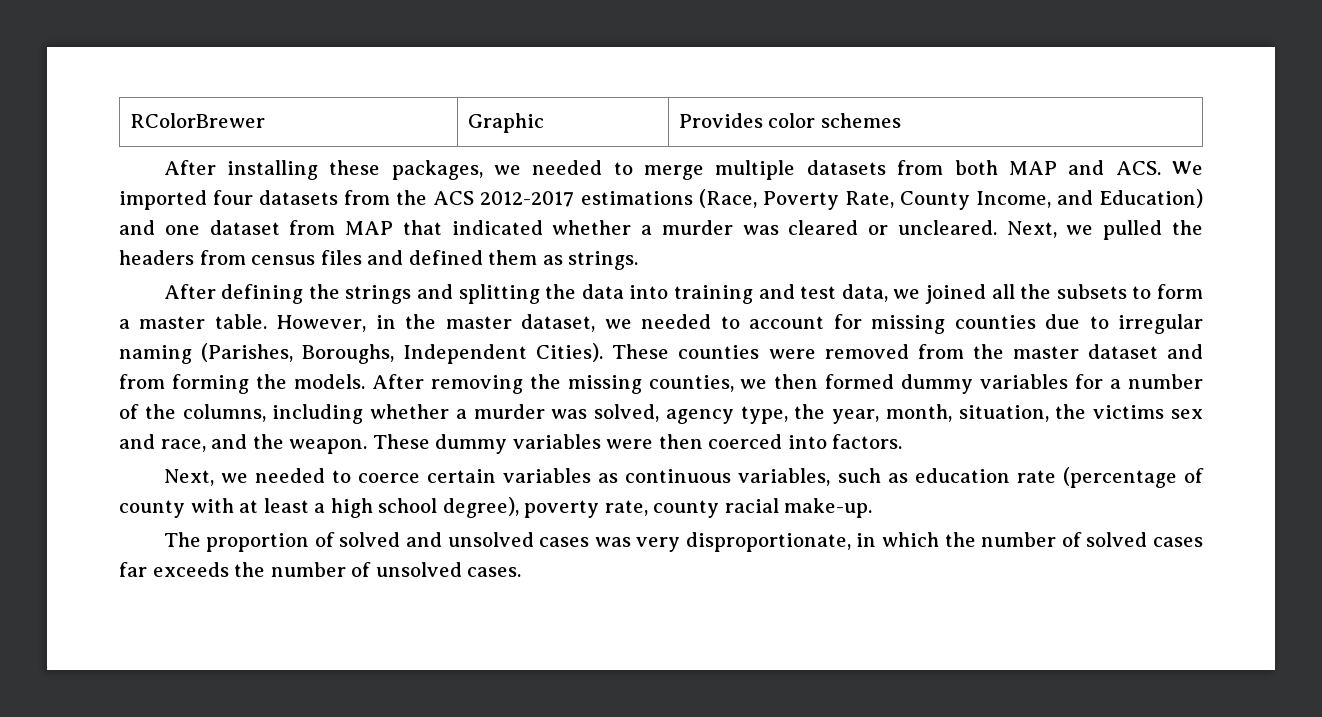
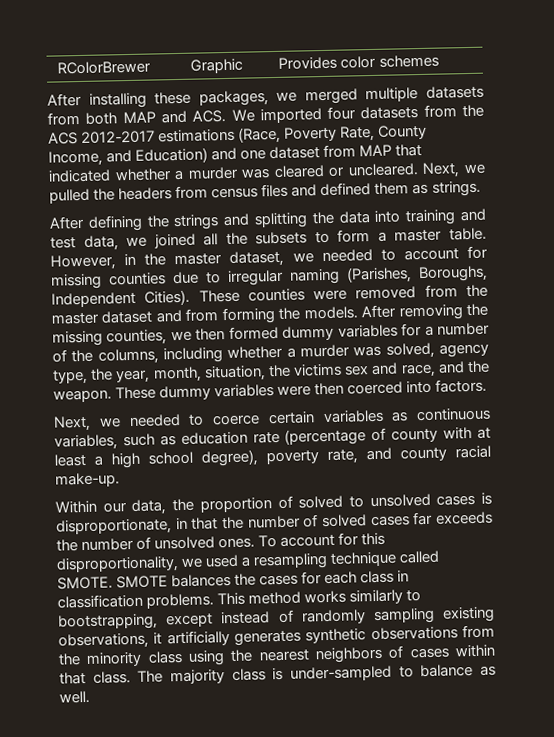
- After installing these packages, we needed to merge multiple datasets from both MAP and ACS. We imported four datasets from the ACS 2012-2017 estimations (Race, Poverty Rate, County Income, and Education) and one dataset from MAP that indicated whether a murder was cleared or uncleared.
+ After installing these packages, we merged multiple datasets from both MAP and ACS. We imported four datasets from the ACS 2012-2017 estimations (Race, Poverty Rate, County Income, and Education) and one dataset from MAP that indicated whether a murder was cleared or uncleared.
- Next, we needed to coerce certain variables as continuous variables, such as education rate (percentage of county with at least a high school degree), poverty rate, county racial make-up.
+ Next, we needed to coerce certain variables as continuous variables, such as education rate (percentage of county with at least a high school degree), poverty rate, and county racial make-up.
- The proportion of solved and unsolved cases was very disproportionate, in which the number of solved cases far exceeds the number of unsolved cases.
+ Within our data, the proportion of solved to unsolved cases is disproportionate, in that the number of solved cases far exceeds the number of unsolved ones. To account for this disproportionality, we used a resampling technique called SMOTE. SMOTE balances the cases for each class in classification problems. This method works similarly to bootstrapping, except instead of randomly sampling existing observations, it artificially generates synthetic observations from the minority class using the nearest neighbors of cases within that class. The majority class is under-sampled to balance as well.

